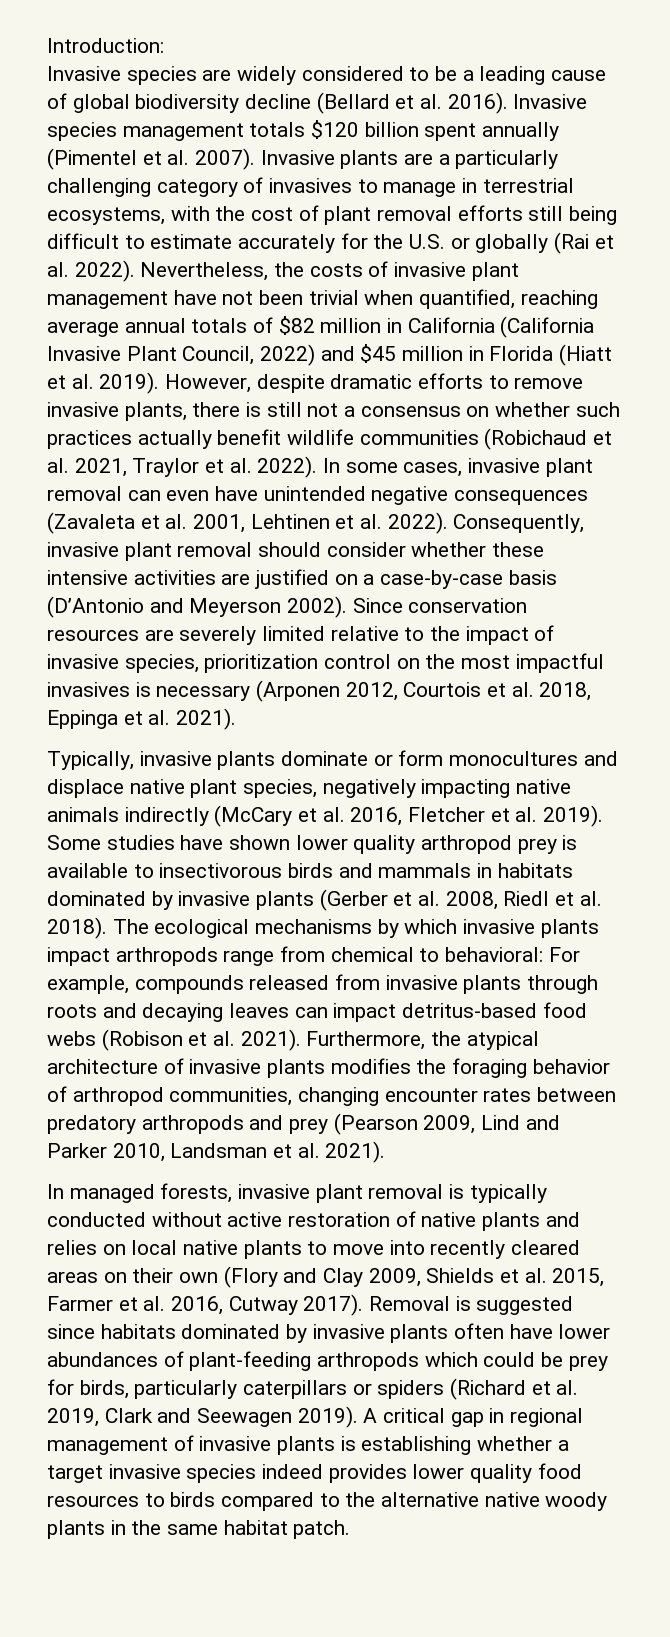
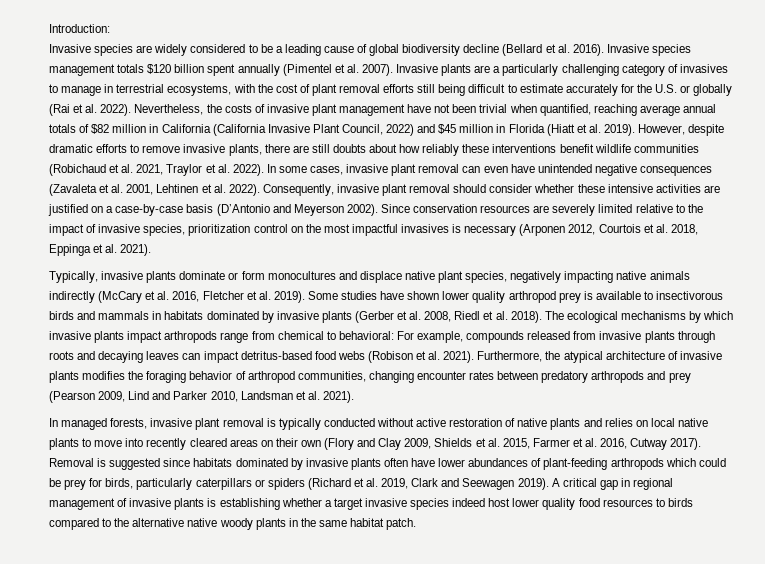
- However, despite dramatic efforts to remove invasive plants, there is still not a consensus on whether such practices actually benefit wildlife communities (Robichaud et al. 2021, Traylor et al. 2022).
+ However, despite dramatic efforts to remove invasive plants, there are still doubts about how reliably these interventions benefit wildlife communities (Robichaud et al. 2021, Traylor et al. 2022).
- A critical gap in regional management of invasive plants is establishing whether a target invasive species indeed provides lower quality food resources to birds compared to the alternative native woody plants in the same habitat patch.
+ A critical gap in regional management of invasive plants is establishing whether a target invasive species indeed host lower quality food resources to birds compared to the alternative native woody plants in the same habitat patch.

